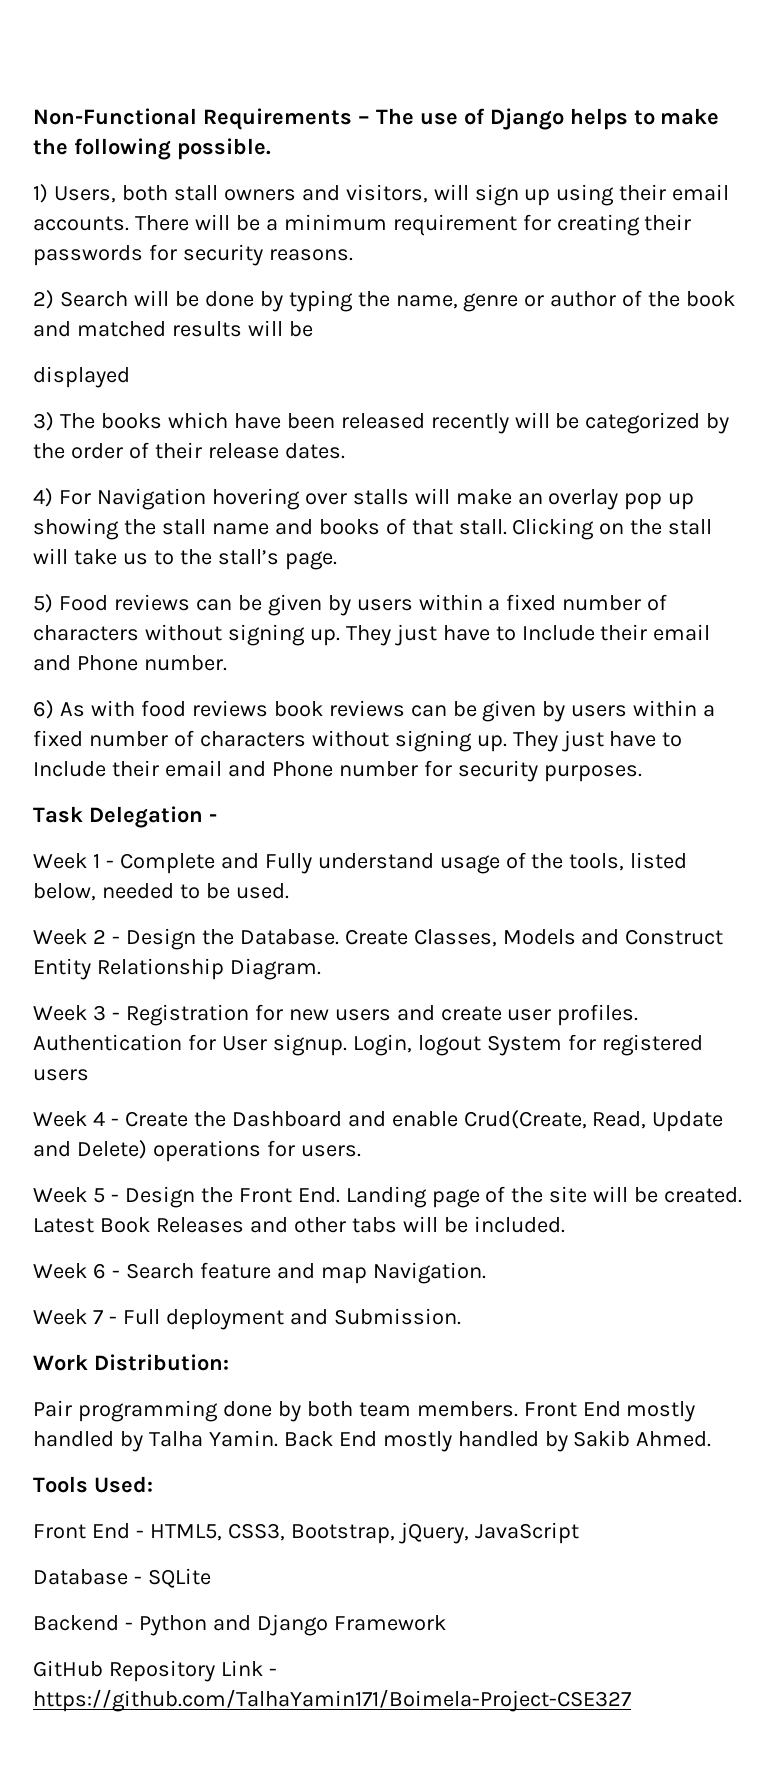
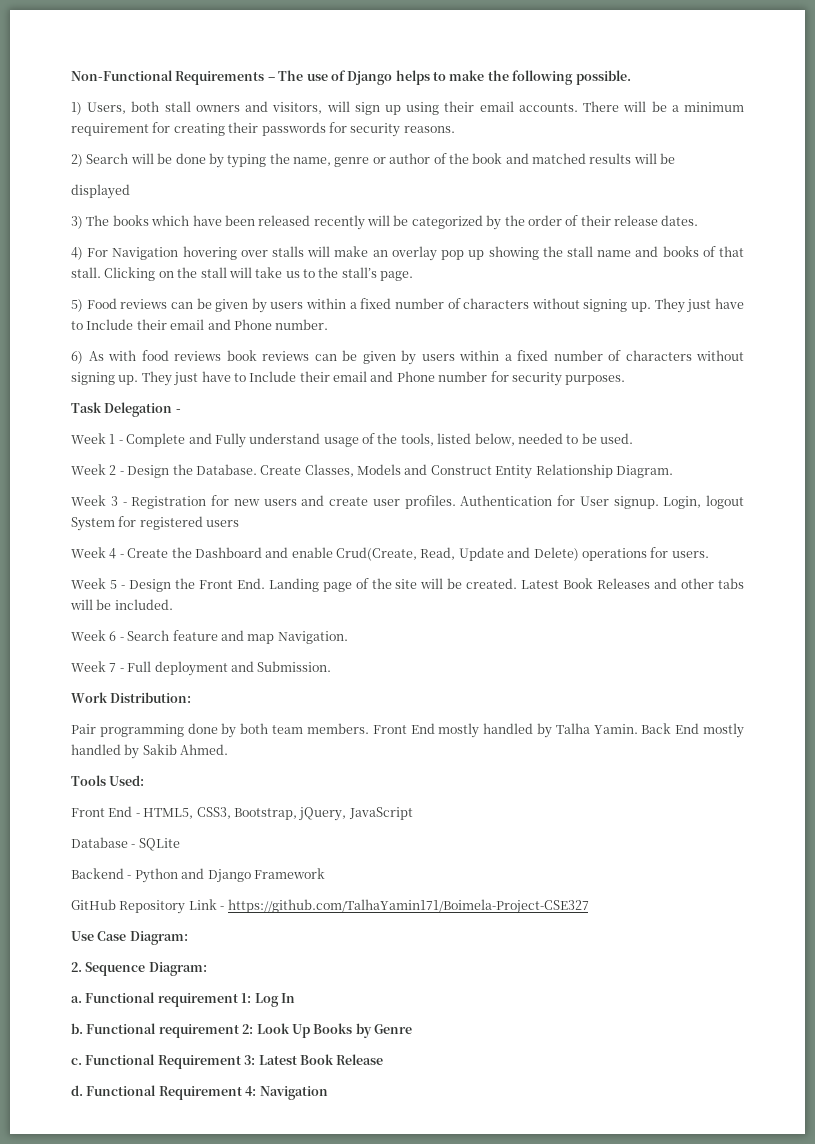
+ Use Case Diagram:
+ 2. Sequence Diagram:
+ a. Functional requirement 1: Log In
+ b. Functional requirement 2: Look Up Books by Genre
+ c. Functional Requirement 3: Latest Book Release
+ d. Functional Requirement 4: Navigation

